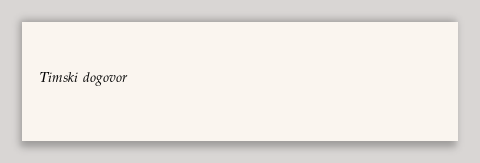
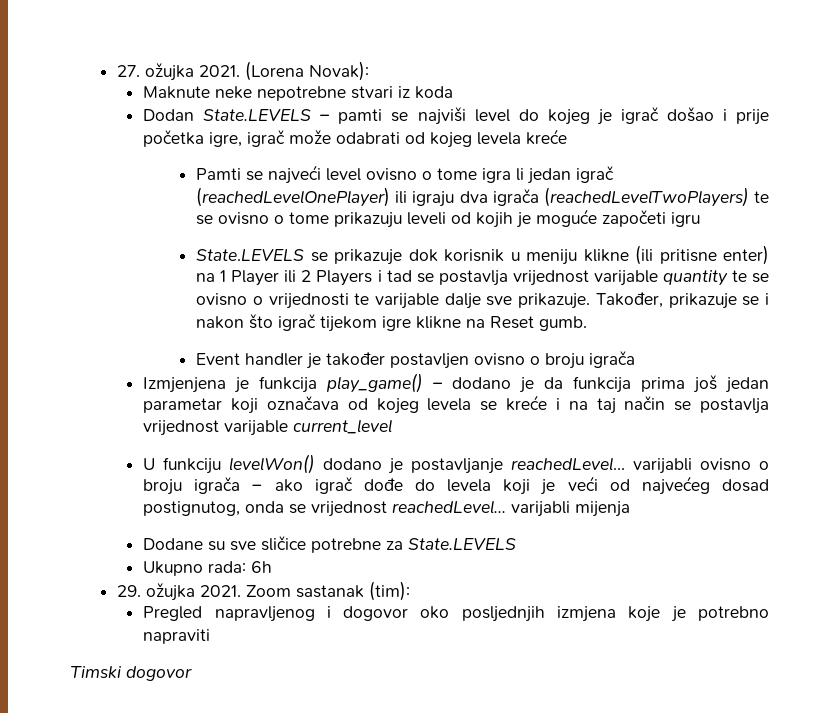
+ 27. ožujka 2021. (Lorena Novak):
+ Maknute neke nepotrebne stvari iz koda
+ Dodan State.LEVELS – pamti se najviši level do kojeg je igrač došao i prije početka igre, igrač može odabrati od kojeg levela kreće
+ Pamti se najveći level ovisno o tome igra li jedan igrač (reachedLevelOnePlayer) ili igraju dva igrača (reachedLevelTwoPlayers) te se ovisno o tome prikazuju leveli od kojih je moguće započeti igru
+ State.LEVELS se prikazuje dok korisnik u meniju klikne (ili pritisne enter) na 1 Player ili 2 Players i tad se postavlja vrijednost varijable quantity te se ovisno o vrijednosti te varijable dalje sve prikazuje. Također, prikazuje se i nakon što igrač tijekom igre klikne na Reset gumb.
+ Event handler je također postavljen ovisno o broju igrača
+ Izmjenjena je funkcija play_game() – dodano je da funkcija prima još jedan parametar koji označava od kojeg levela se kreće i na taj način se postavlja vrijednost varijable current_level
+ U funkciju levelWon() dodano je postavljanje reachedLevel… varijabli ovisno o broju igrača – ako igrač dođe do levela koji je veći od najvećeg dosad postignutog, onda se vrijednost reachedLevel… varijabli mijenja
+ Dodane su sve sličice potrebne za State.LEVELS
+ Ukupno rada: 6h
+ 29. ožujka 2021. Zoom sastanak (tim):
+ Pregled napravljenog i dogovor oko posljednjih izmjena koje je potrebno napraviti

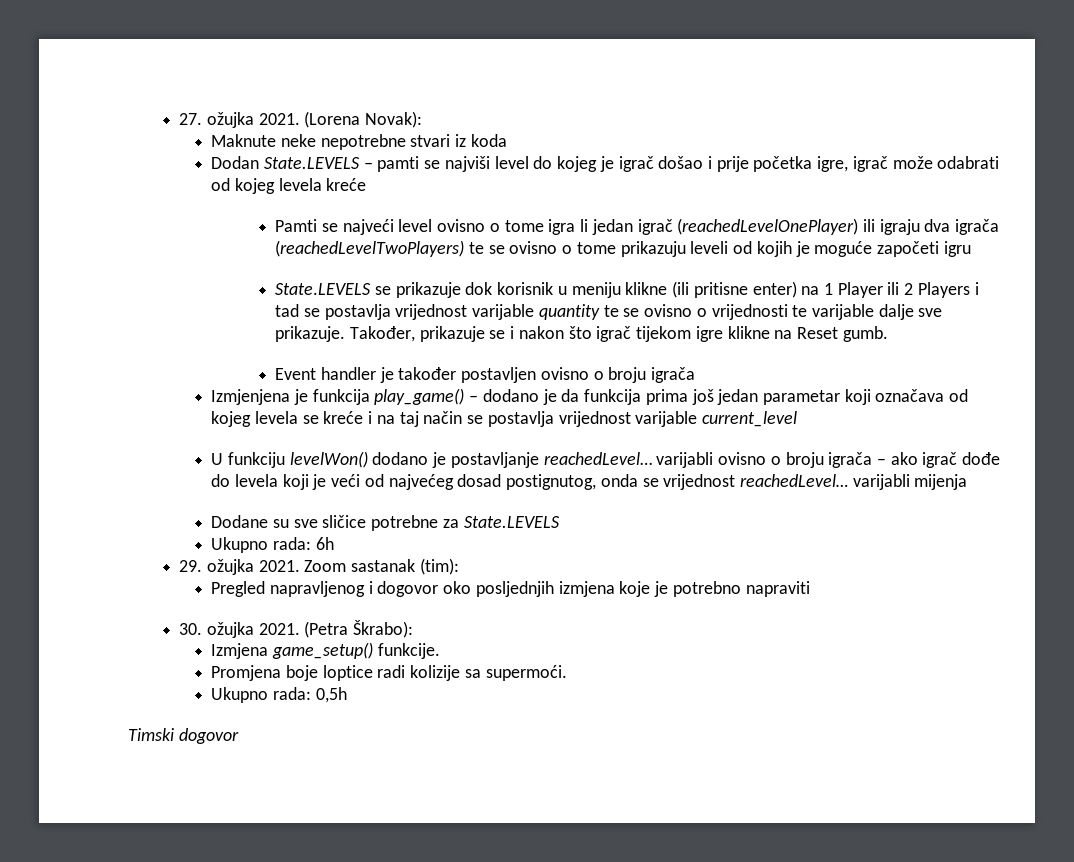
+ 30. ožujka 2021. (Petra Škrabo):
+ Izmjena game_setup() funkcije.
+ Promjena boje loptice radi kolizije sa supermoći.
+ Ukupno rada: 0,5h

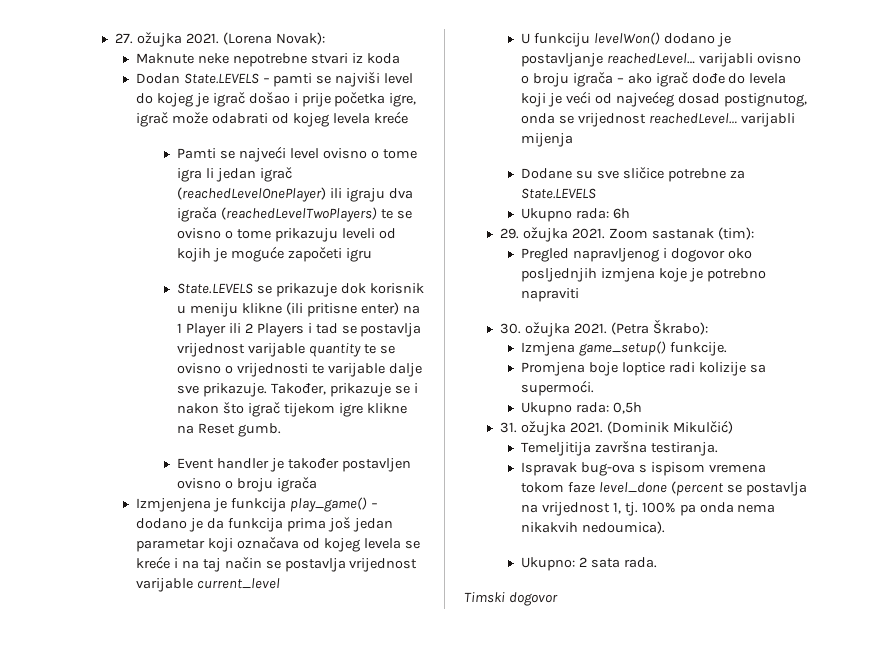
+ 31. ožujka 2021. (Dominik Mikulčić)
+ Temeljitija završna testiranja.
+ Ispravak bug-ova s ispisom vremena tokom faze level_done (percent se postavlja na vrijednost 1, tj. 100% pa onda nema nikakvih nedoumica).
+ Ukupno: 2 sata rada.

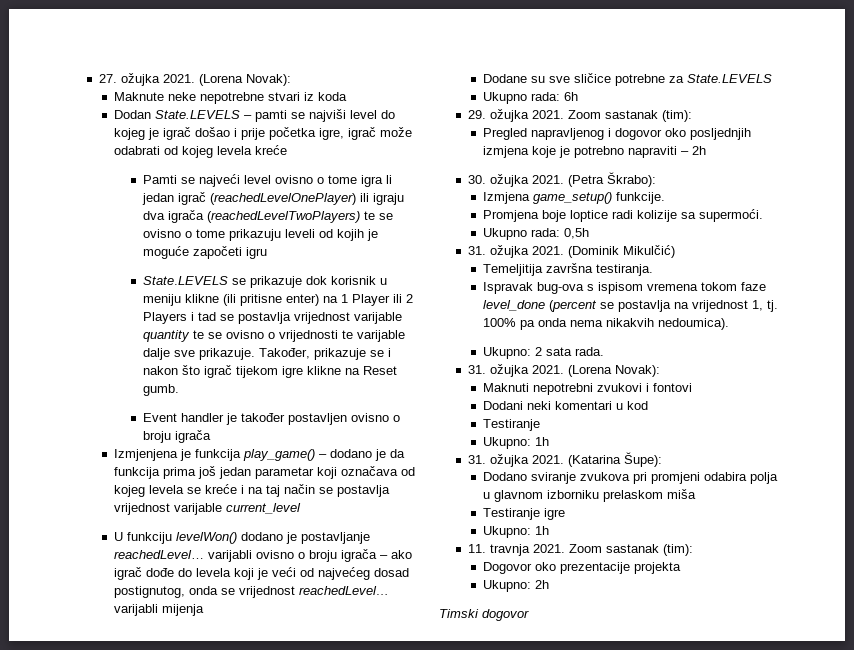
- Pregled napravljenog i dogovor oko posljednjih izmjena koje je potrebno napraviti
+ Pregled napravljenog i dogovor oko posljednjih izmjena koje je potrebno napraviti – 2h
+ 31. ožujka 2021. (Lorena Novak):
+ Maknuti nepotrebni zvukovi i fontovi
+ Dodani neki komentari u kod
+ Testiranje
+ Ukupno: 1h
+ 31. ožujka 2021. (Katarina Šupe):
+ Dodano sviranje zvukova pri promjeni odabira polja u glavnom izborniku prelaskom miša
+ Testiranje igre
+ Ukupno: 1h
+ 11. travnja 2021. Zoom sastanak (tim):
+ Dogovor oko prezentacije projekta
+ Ukupno: 2h

